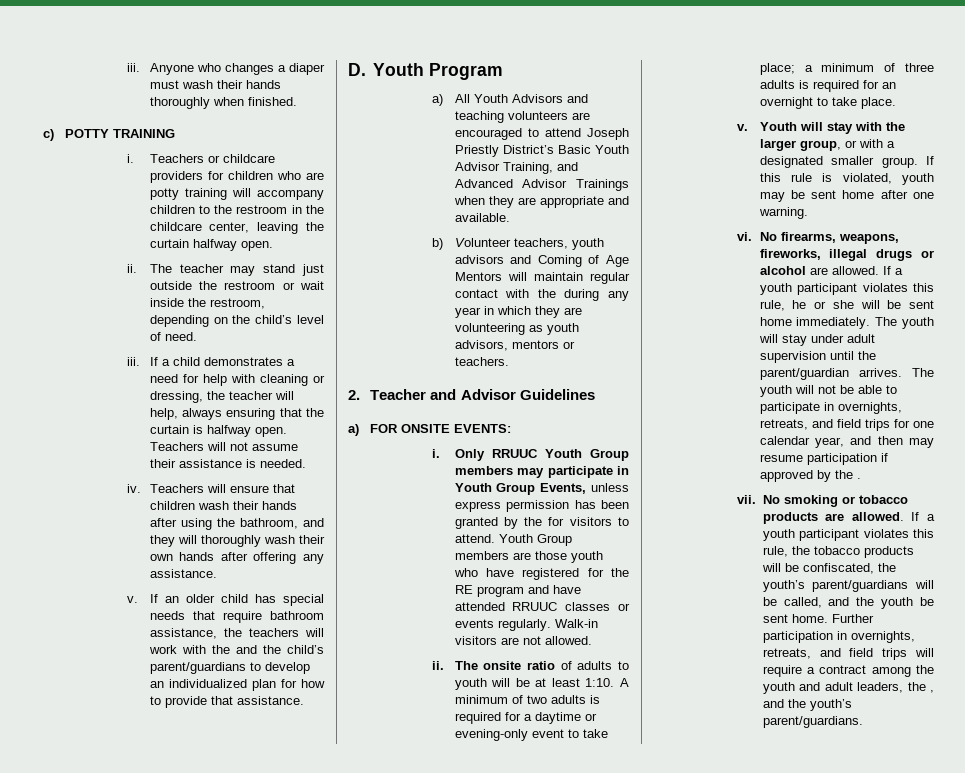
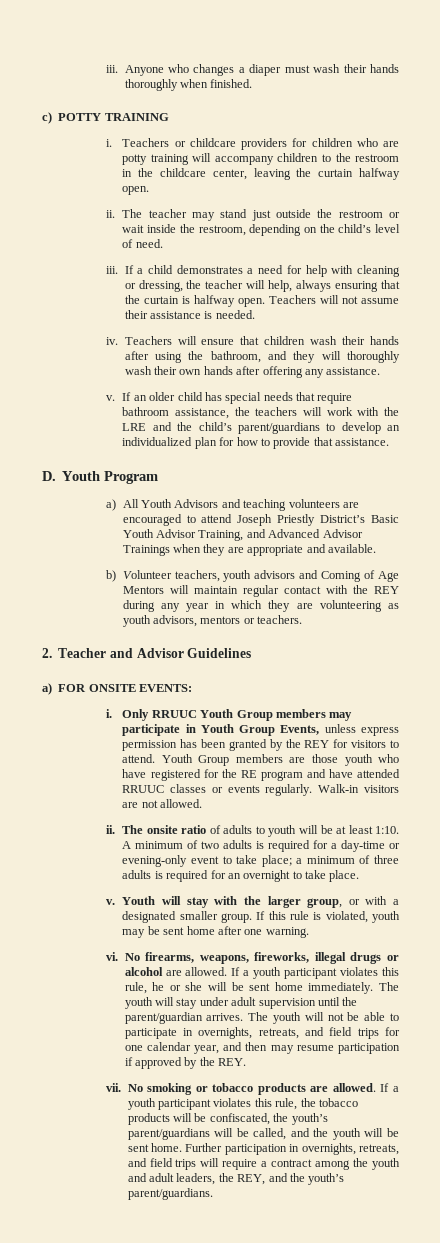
- If an older child has special needs that require bathroom assistance, the teachers will work with the and the child’s parent/guardians to develop an individualized plan for how to provide that assistance.
+ If an older child has special needs that require bathroom assistance, the teachers will work with the LRE and the child’s parent/guardians to develop an individualized plan for how to provide that assistance.
- b) Volunteer teachers, youth advisors and Coming of Age Mentors will maintain regular contact with the during any year in which they are volunteering as youth advisors, mentors or teachers.
+ b) Volunteer teachers, youth advisors and Coming of Age Mentors will maintain regular contact with the REY during any year in which they are volunteering as youth advisors, mentors or teachers.
- Only RRUUC Youth Group members may participate in Youth Group Events, unless express permission has been granted by the for visitors to attend.
+ Only RRUUC Youth Group members may participate in Youth Group Events, unless express permission has been granted by the REY for visitors to attend.
- A minimum of two adults is required for a daytime or evening-only event to take place; a minimum of three adults is required for an overnight to take place.
+ A minimum of two adults is required for a day-time or evening-only event to take place; a minimum of three adults is required for an overnight to take place.
- The youth will not be able to participate in overnights, retreats, and field trips for one calendar year, and then may resume participation if approved by the .
+ The youth will not be able to participate in overnights, retreats, and field trips for one calendar year, and then may resume participation if approved by the REY.
- If a youth participant violates this rule, the tobacco products will be confiscated, the youth’s parent/guardians will be called, and the youth be sent home.
+ If a youth participant violates this rule, the tobacco products will be confiscated, the youth’s parent/guardians will be called, and the youth will be sent home.
- Further participation in overnights, retreats, and field trips will require a contract among the youth and adult leaders, the , and the youth’s parent/guardians.
+ Further participation in overnights, retreats, and field trips will require a contract among the youth and adult leaders, the REY, and the youth’s parent/guardians.

